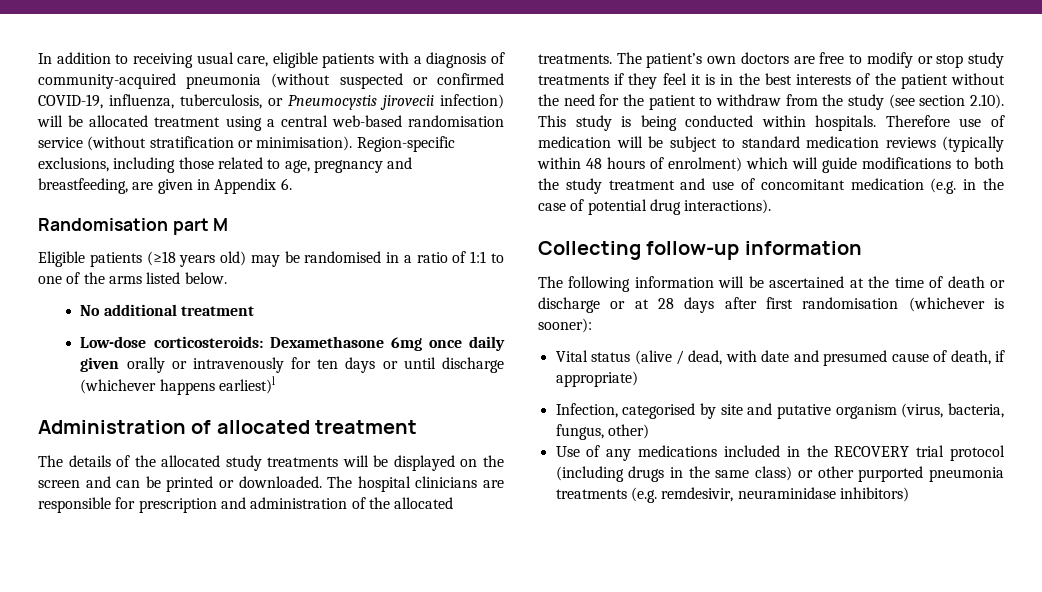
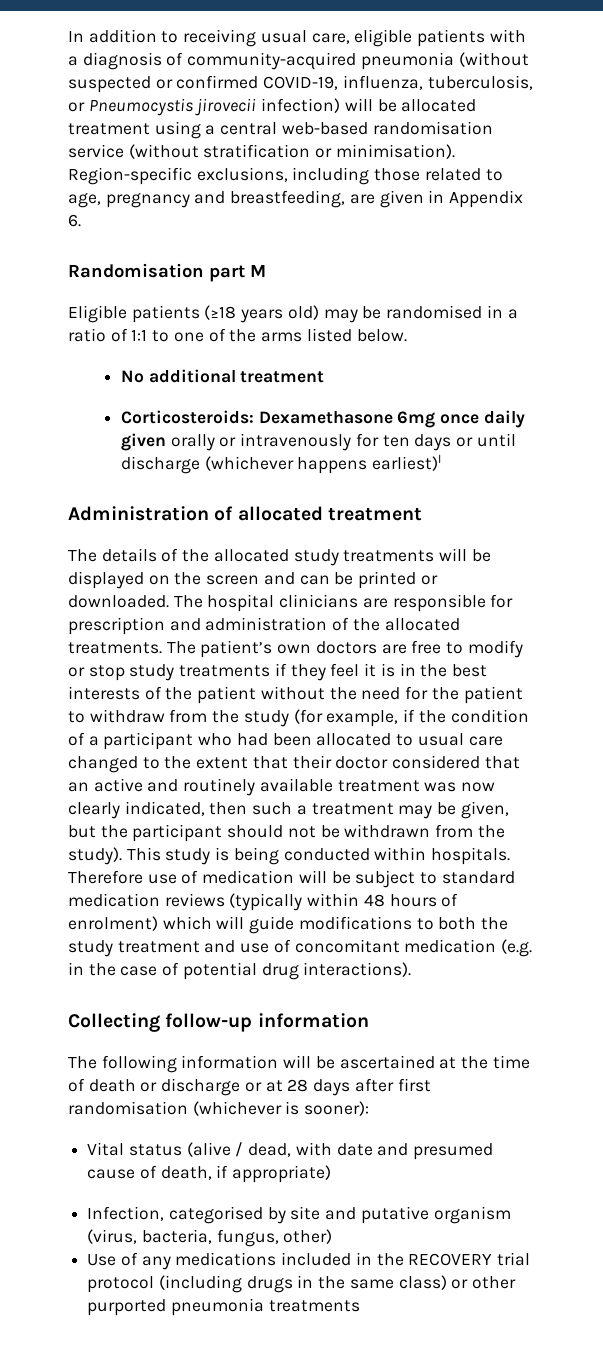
- Low-dose corticosteroids: Dexamethasone 6mg once daily given orally or intravenously for ten days or until discharge (whichever happens earliest)l
+ Corticosteroids: Dexamethasone 6mg once daily given orally or intravenously for ten days or until discharge (whichever happens earliest)l
- The patient’s own doctors are free to modify or stop study treatments if they feel it is in the best interests of the patient without the need for the patient to withdraw from the study (see section 2.10). This study is being conducted within hospitals.
+ The patient’s own doctors are free to modify or stop study treatments if they feel it is in the best interests of the patient without the need for the patient to withdraw from the study (for example, if the condition of a participant who had been allocated to usual care changed to the extent that their doctor considered that an active and routinely available treatment was now clearly indicated, then such a treatment may be given, but the participant should not be withdrawn from the study). This study is being conducted within hospitals.
- Use of any medications included in the RECOVERY trial protocol (including drugs in the same class) or other purported pneumonia treatments (e.g. remdesivir, neuraminidase inhibitors)
+ Use of any medications included in the RECOVERY trial protocol (including drugs in the same class) or other purported pneumonia treatments

